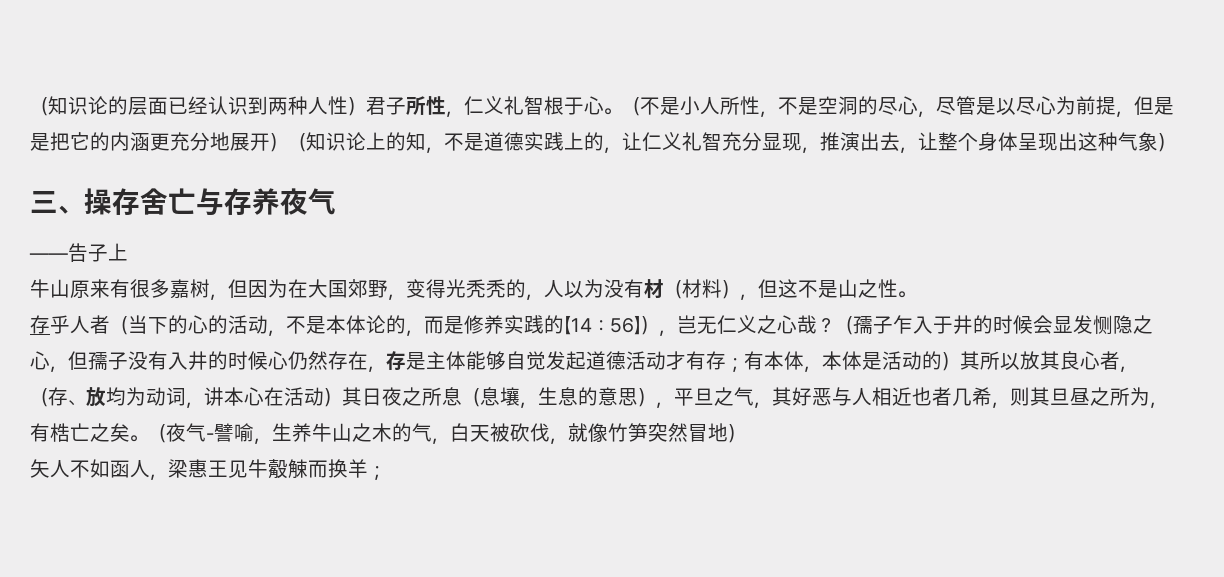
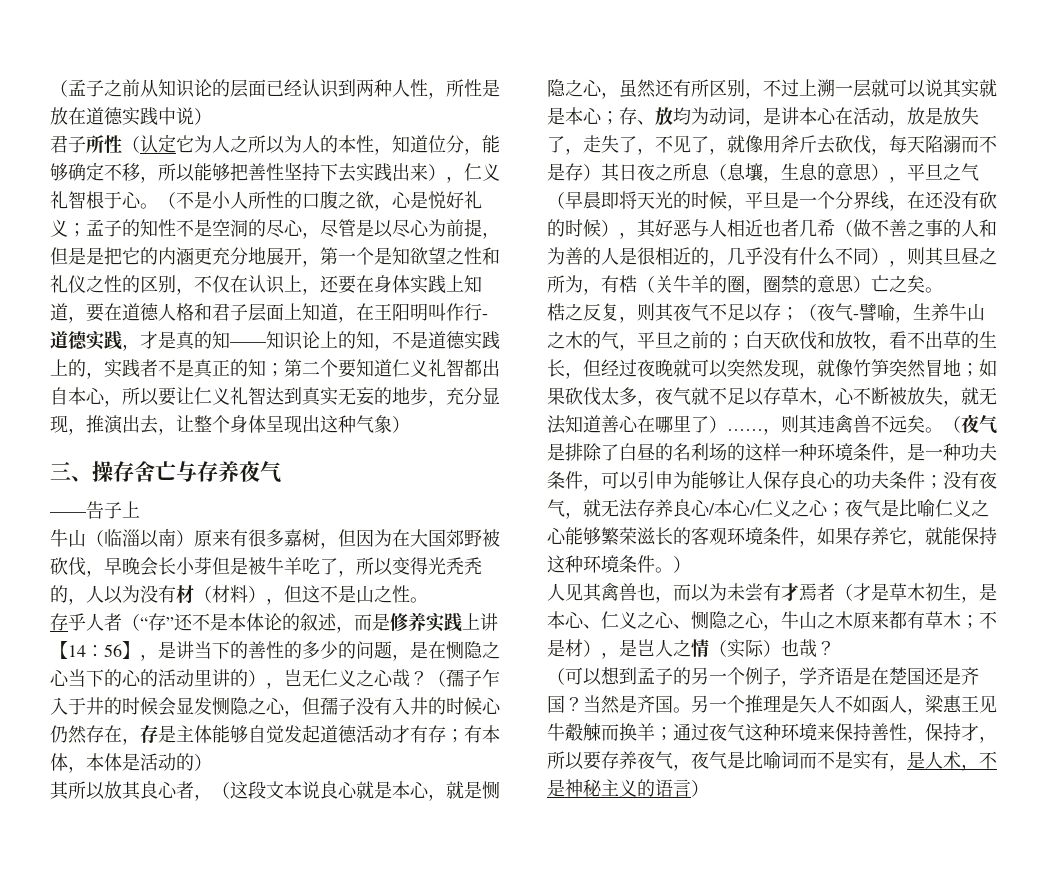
- （知识论的层面已经认识到两种人性）君子所性，仁义礼智根于心。
+ （孟子之前从知识论的层面已经认识到两种人性，所性是放在道德实践中说）
+ 君子所性（认定它为人之所以为人的本性，知道位分，能够确定不移，所以能够把善性坚持下去实践出来），仁义礼智根于心。
- （不是小人所性，不是空洞的尽心，尽管是以尽心为前提，但是是把它的内涵更充分地展开）（知识论上的知，不是道德实践上的，让仁义礼智充分显现，推演出去，让整个身体呈现出这种气象）
+ （不是小人所性的口腹之欲，心是悦好礼义；孟子的知性不是空洞的尽心，尽管是以尽心为前提，但是是把它的内涵更充分地展开，第一个是知欲望之性和礼仪之性的区别，不仅在认识上，还要在身体实践上知道，要在道德人格和君子层面上知道，在王阳明叫作行-道德实践，才是真的知——知识论上的知，不是道德实践上的，实践者不是真正的知；第二个要知道仁义礼智都出自本心，所以要让仁义礼智达到真实无妄的地步，充分显现，推演出去，让整个身体呈现出这种气象）
- 牛山原来有很多嘉树，但因为在大国郊野，变得光秃秃的，人以为没有材（材料），但这不是山之性。
+ 牛山（临淄以南）原来有很多嘉树，但因为在大国郊野被砍伐，早晚会长小芽但是被牛羊吃了，所以变得光秃秃的，人以为没有材（材料），但这不是山之性。
- 存乎人者（当下的心的活动，不是本体论的，而是修养实践的【14：56】），岂无仁义之心哉？
+ 存乎人者（“存”还不是本体论的叙述，而是修养实践上讲【14：56】，是讲当下的善性的多少的问题，是在恻隐之心当下的心的活动里讲的），岂无仁义之心哉？
- 有本体，本体是活动的）其所以放其良心者，（存、放均为动词，讲本心在活动）其日夜之所息（息壤，生息的意思），平旦之气，其好恶与人相近也者几希，则其旦昼之所为，有梏亡之矣。
+ 有本体，本体是活动的）
+ 其所以放其良心者，（这段文本说良心就是本心，就是恻隐之心，虽然还有所区别，不过上溯一层就可以说其实就是本心；存、放均为动词，是讲本心在活动，放是放失了，走失了，不见了，就像用斧斤去砍伐，每天陷溺而不是存）其日夜之所息（息壤，生息的意思），平旦之气（早晨即将天光的时候，平旦是一个分界线，在还没有砍的时候），其好恶与人相近也者几希（做不善之事的人和为善的人是很相近的，几乎没有什么不同），则其旦昼之所为，有梏（关牛羊的圈，圈禁的意思）亡之矣。
+ 梏之反复，则其夜气不足以存；
- （夜气-譬喻，生养牛山之木的气，白天被砍伐，就像竹笋突然冒地）
- 矢人不如函人，梁惠王见牛觳觫而换羊；
+ （夜气-譬喻，生养牛山之木的气，平旦之前的；白天砍伐和放牧，看不出草的生长，但经过夜晚就可以突然发现，就像竹笋突然冒地；如果砍伐太多，夜气就不足以存草木，心不断被放失，就无法知道善心在哪里了）……，则其违禽兽不远矣。（夜气是排除了白昼的名利场的这样一种环境条件，是一种功夫条件，可以引申为能够让人保存良心的功夫条件；没有夜气，就无法存养良心/本心/仁义之心；夜气是比喻仁义之心能够繁荣滋长的客观环境条件，如果存养它，就能保持这种环境条件。）
+ 人见其禽兽也，而以为未尝有才焉者（才是草木初生，是本心、仁义之心、恻隐之心，牛山之木原来都有草木；不是材），是岂人之情（实际）也哉？
+ （可以想到孟子的另一个例子，学齐语是在楚国还是齐国？当然是齐国。另一个推理是矢人不如函人，梁惠王见牛觳觫而换羊；
+ 通过夜气这种环境来保持善性，保持才，所以要存养夜气，夜气是比喻词而不是实有，是人术，不是神秘主义的语言）

